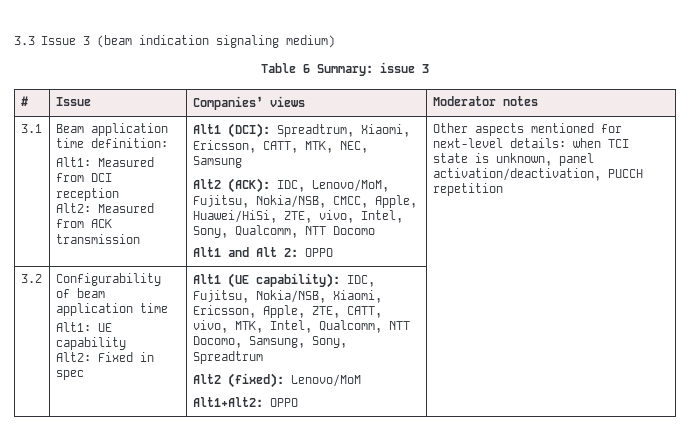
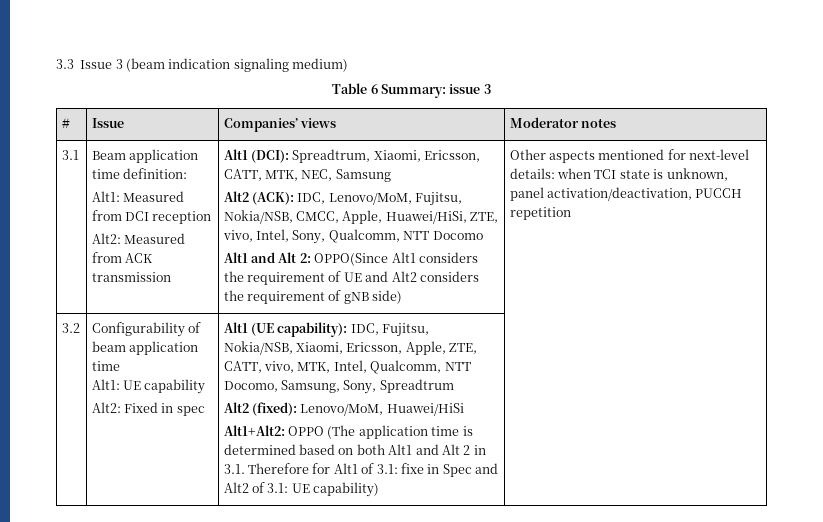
- Alt1 and Alt 2: OPPO
+ Alt1 and Alt 2: OPPO(Since Alt1 considers the requirement of UE and Alt2 considers the requirement of gNB side)
- Alt2 (fixed): Lenovo/MoM
+ Alt2 (fixed): Lenovo/MoM, Huawei/HiSi
- Alt1+Alt2: OPPO
+ Alt1+Alt2: OPPO (The application time is determined based on both Alt1 and Alt 2 in 3.1. Therefore for Alt1 of 3.1: fixe in Spec and Alt2 of 3.1: UE capability)

